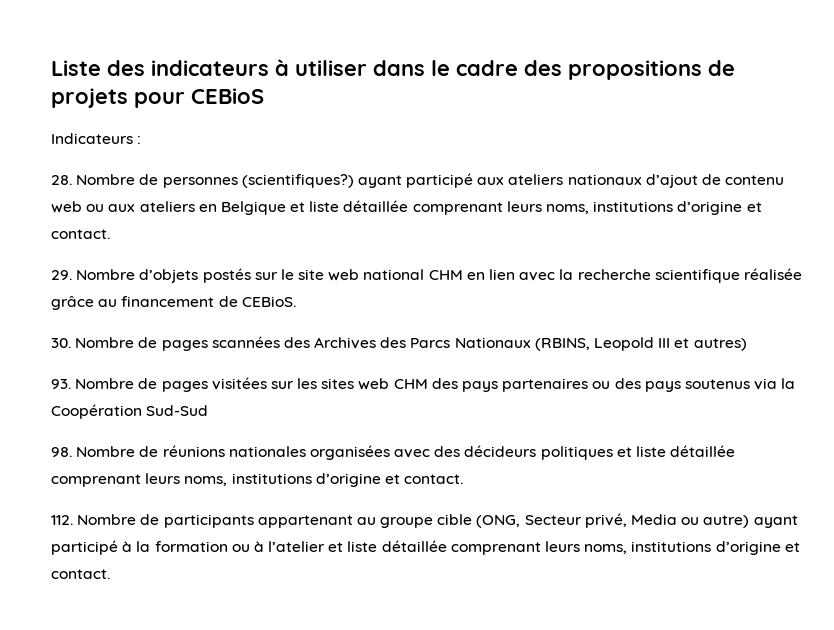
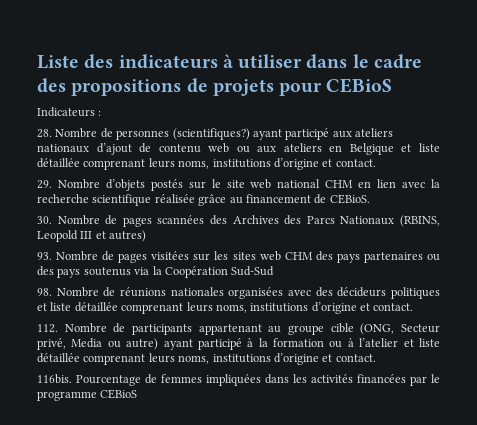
+ 116bis. Pourcentage de femmes impliquées dans les activités financées par le programme CEBioS

